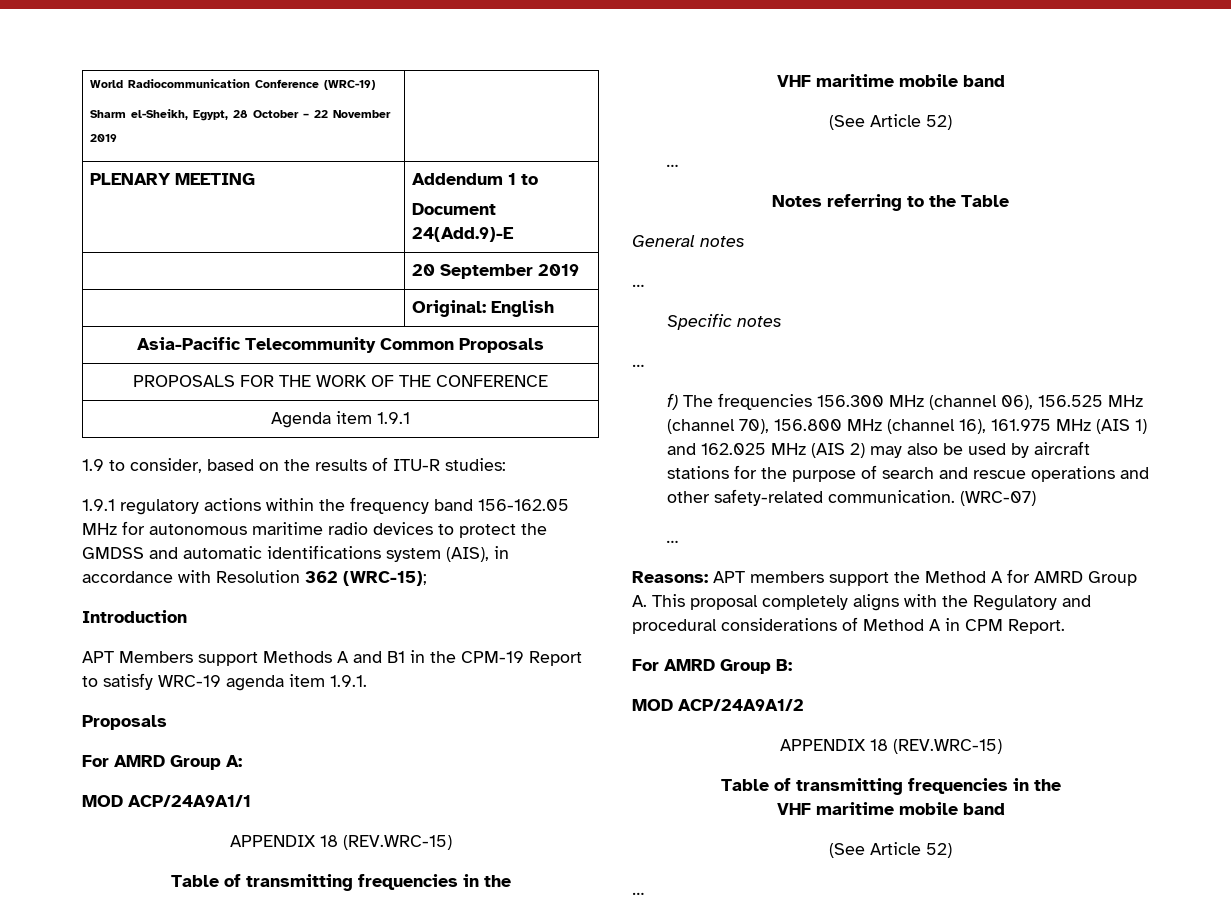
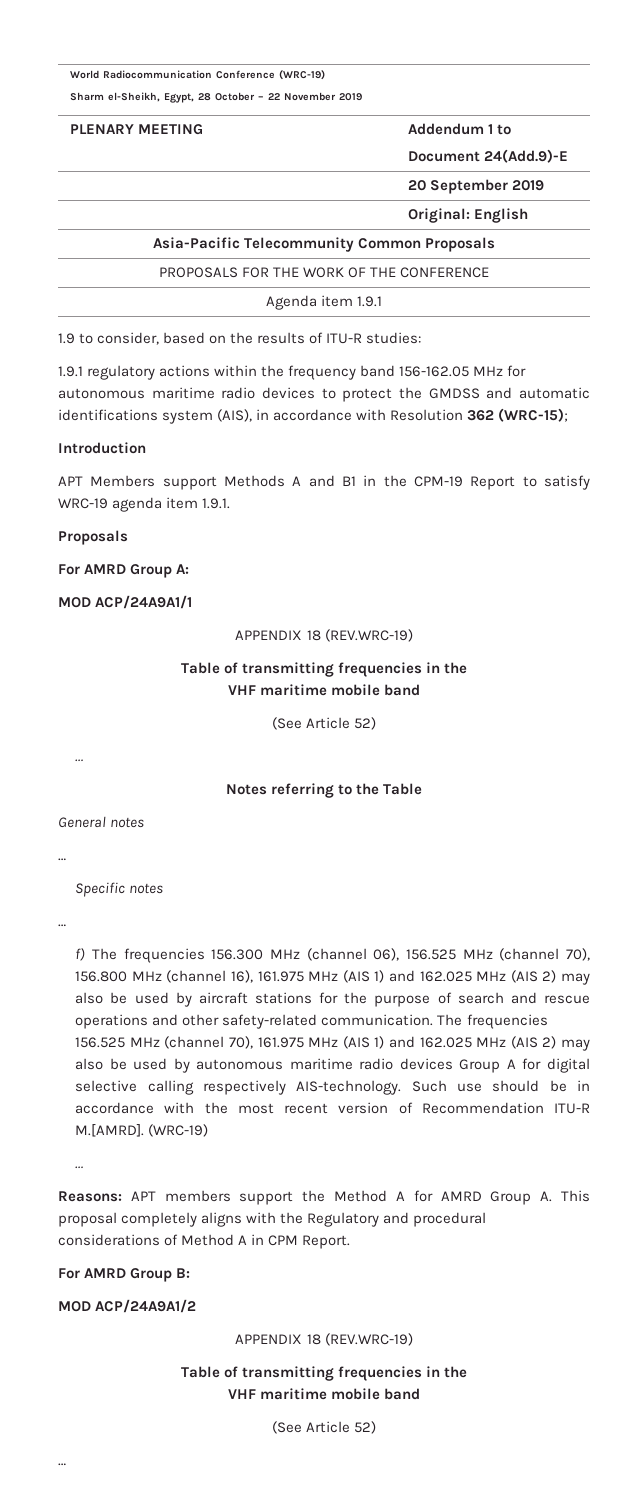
  MOD ACP/24A9A1/1
- APPENDIX 18 (REV.WRC-15)
+ APPENDIX 18 (REV.WRC-19)
- (WRC-07)
+ The frequencies 156.525 MHz (channel 70), 161.975 MHz (AIS 1) and 162.025 MHz (AIS 2) may also be used by autonomous maritime radio devices Group A for digital selective calling respectively AIS-technology. Such use should be in accordance with the most recent version of Recommendation ITU-R M.[AMRD]. (WRC-19)
  MOD ACP/24A9A1/2
- APPENDIX 18 (REV.WRC-15)
+ APPENDIX 18 (REV.WRC-19)

